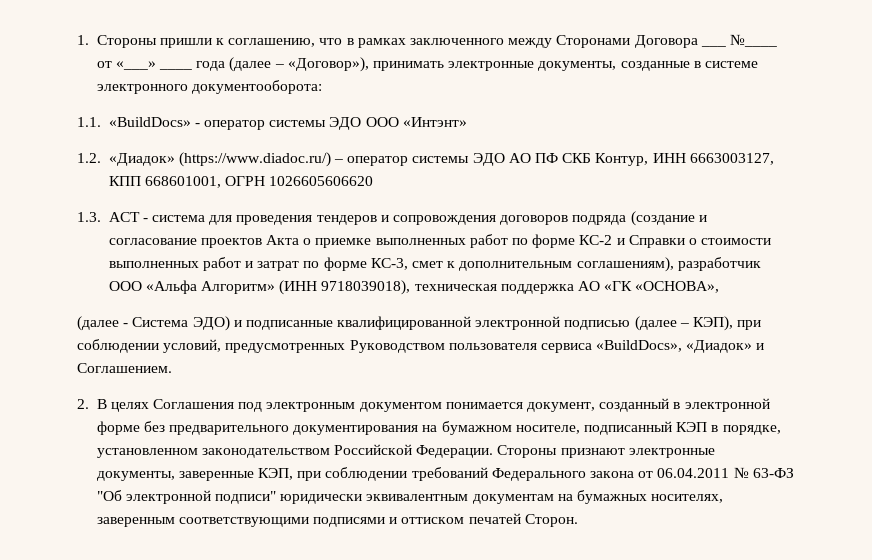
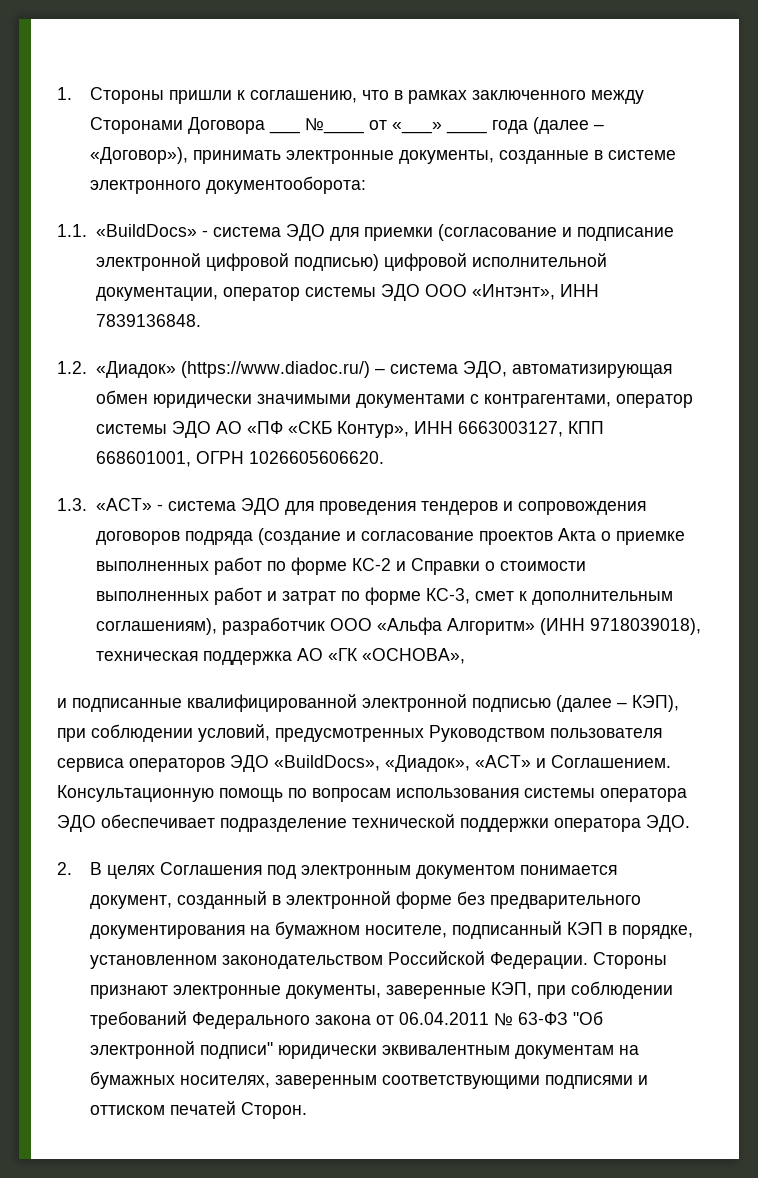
- 1.1. «BuildDocs» - оператор системы ЭДО ООО «Интэнт»
+ 1.1. «BuildDocs» - система ЭДО для приемки (согласование и подписание электронной цифровой подписью) цифровой исполнительной документации, оператор системы ЭДО ООО «Интэнт», ИНН 7839136848.
- 1.2. «Диадок» (https://www.diadoc.ru/) – оператор системы ЭДО АО ПФ СКБ Контур, ИНН 6663003127, КПП 668601001, ОГРН 1026605606620
+ 1.2. «Диадок» (https://www.diadoc.ru/) – система ЭДО, автоматизирующая обмен юридически значимыми документами с контрагентами, оператор системы ЭДО АО «ПФ «СКБ Контур», ИНН 6663003127, КПП 668601001, ОГРН 1026605606620.
- 1.3. АСТ - система для проведения тендеров и сопровождения договоров подряда (создание и согласование проектов Акта о приемке выполненных работ по форме КС-2 и Справки о стоимости выполненных работ и затрат по форме КС-3, смет к дополнительным соглашениям), разработчик ООО «Альфа Алгоритм» (ИНН 9718039018), техническая поддержка АО «ГК «ОСНОВА»,
+ 1.3. «АСТ» - система ЭДО для проведения тендеров и сопровождения договоров подряда (создание и согласование проектов Акта о приемке выполненных работ по форме КС-2 и Справки о стоимости выполненных работ и затрат по форме КС-3, смет к дополнительным соглашениям), разработчик ООО «Альфа Алгоритм» (ИНН 9718039018), техническая поддержка АО «ГК «ОСНОВА»,
- (далее - Система ЭДО) и подписанные квалифицированной электронной подписью (далее – КЭП), при соблюдении условий, предусмотренных Руководством пользователя сервиса «BuildDocs», «Диадок» и Соглашением.
+ и подписанные квалифицированной электронной подписью (далее – КЭП), при соблюдении условий, предусмотренных Руководством пользователя сервиса операторов ЭДО «BuildDocs», «Диадок», «АСТ» и Соглашением. Консультационную помощь по вопросам использования системы оператора ЭДО обеспечивает подразделение технической поддержки оператора ЭДО.

